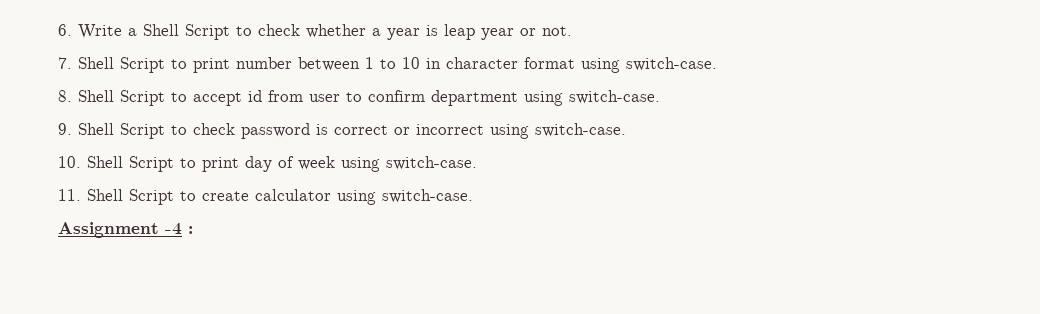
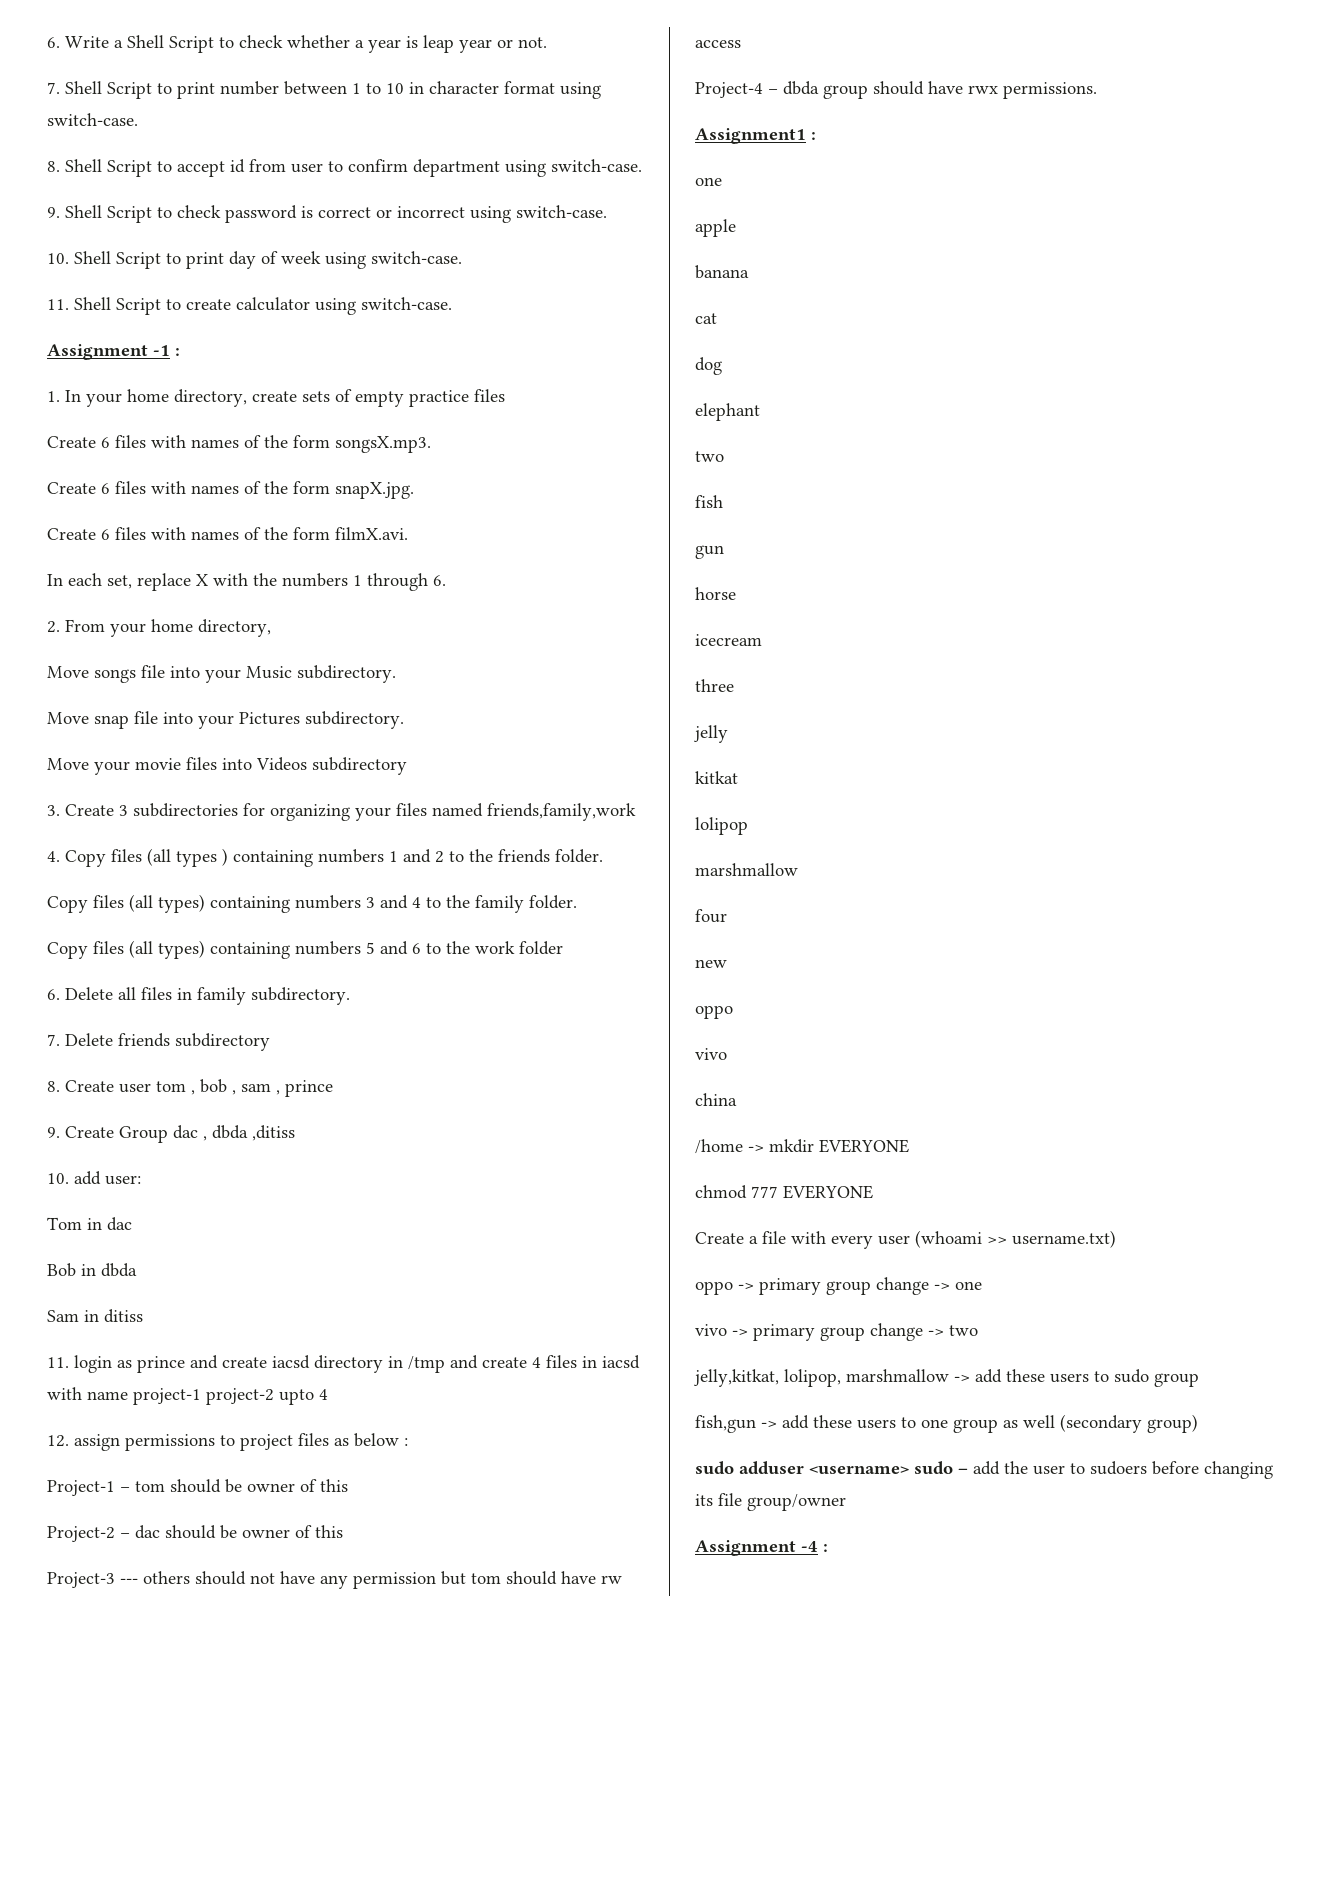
+ Assignment -1 :
+ 1. In your home directory, create sets of empty practice files
+ Create 6 files with names of the form songsX.mp3.
+ Create 6 files with names of the form snapX.jpg.
+ Create 6 files with names of the form filmX.avi.
+ In each set, replace X with the numbers 1 through 6.
+ 2. From your home directory,
+ Move songs file into your Music subdirectory.
+ Move snap file into your Pictures subdirectory.
+ Move your movie files into Videos subdirectory
+ 3. Create 3 subdirectories for organizing your files named friends,family,work
+ 4. Copy files (all types ) containing numbers 1 and 2 to the friends folder.
+ Copy files (all types) containing numbers 3 and 4 to the family folder.
+ Copy files (all types) containing numbers 5 and 6 to the work folder
+ 6. Delete all files in family subdirectory.
+ 7. Delete friends subdirectory
+ 8. Create user tom , bob , sam , prince
+ 9. Create Group dac , dbda ,ditiss
+ 10. add user:
+ Tom in dac
+ Bob in dbda
+ Sam in ditiss
+ 11. login as prince and create iacsd directory in /tmp and create 4 files in iacsd with name project-1 project-2 upto 4
+ 12. assign permissions to project files as below :
+ Project-1 – tom should be owner of this
+ Project-2 – dac should be owner of this
+ Project-3 --- others should not have any permission but tom should have rw access
+ Project-4 – dbda group should have rwx permissions.
+ Assignment1 :
+ one
+ apple
+ banana
+ cat
+ dog
+ elephant
+ two
+ fish
+ gun
+ horse
+ icecream
+ three
+ jelly
+ kitkat
+ lolipop
+ marshmallow
+ four
+ new
+ oppo
+ vivo
+ china
+ /home -> mkdir EVERYONE
+ chmod 777 EVERYONE
+ Create a file with every user (whoami >> username.txt)
+ oppo -> primary group change -> one
+ vivo -> primary group change -> two
+ jelly,kitkat, lolipop, marshmallow -> add these users to sudo group
+ fish,gun -> add these users to one group as well (secondary group)
+ sudo adduser <username> sudo – add the user to sudoers before changing its file group/owner

